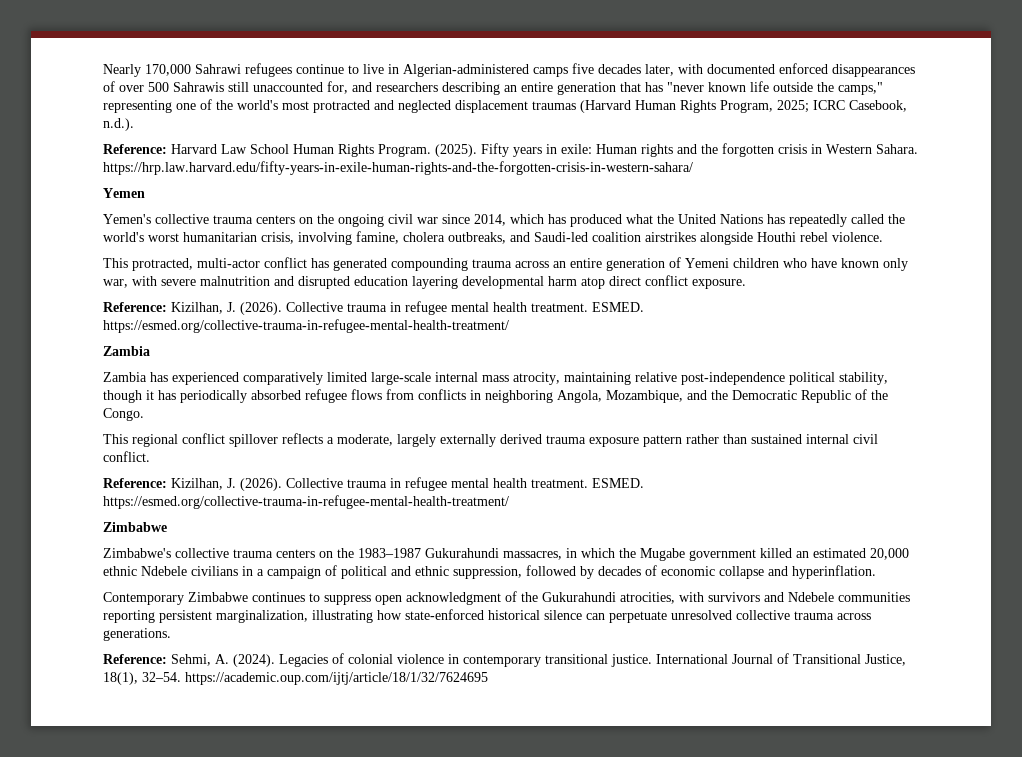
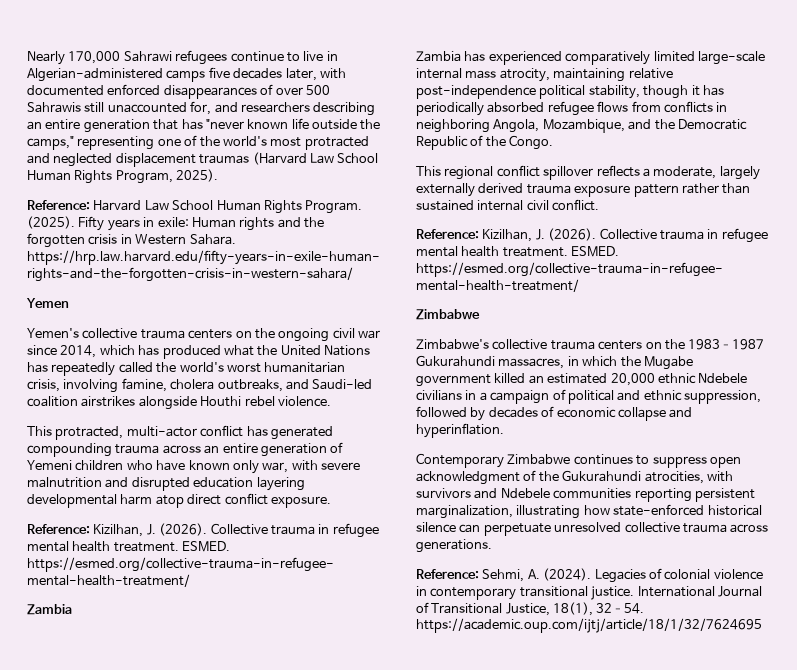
- Nearly 170,000 Sahrawi refugees continue to live in Algerian-administered camps five decades later, with documented enforced disappearances of over 500 Sahrawis still unaccounted for, and researchers describing an entire generation that has "never known life outside the camps," representing one of the world's most protracted and neglected displacement traumas (Harvard Human Rights Program, 2025; ICRC Casebook, n.d.).
+ Nearly 170,000 Sahrawi refugees continue to live in Algerian-administered camps five decades later, with documented enforced disappearances of over 500 Sahrawis still unaccounted for, and researchers describing an entire generation that has "never known life outside the camps," representing one of the world's most protracted and neglected displacement traumas (Harvard Law School Human Rights Program, 2025).

